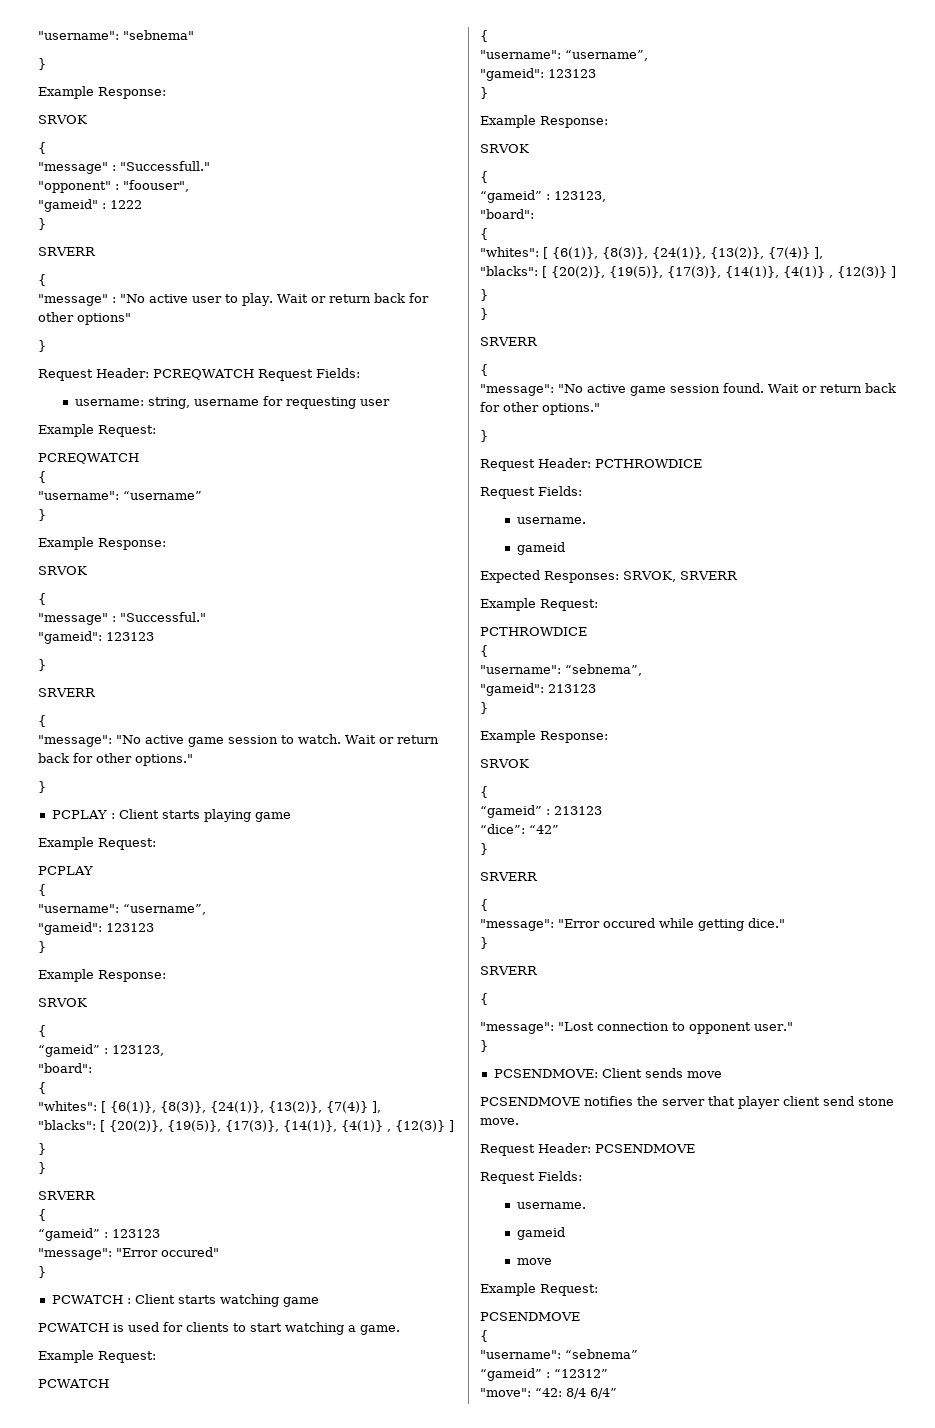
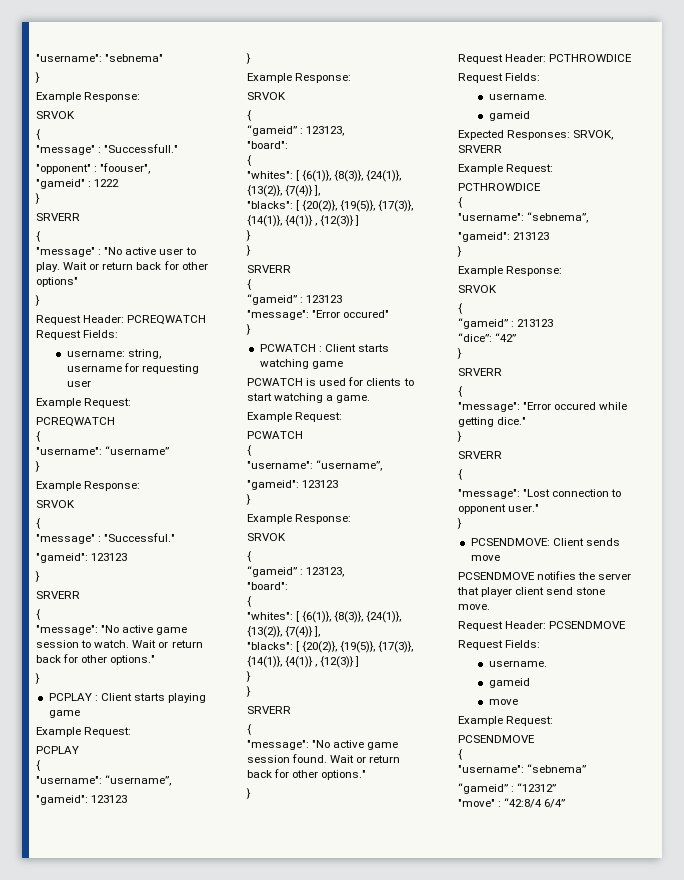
- "move": “42: 8/4 6/4”
+ "move" : “42:8/4 6/4”

